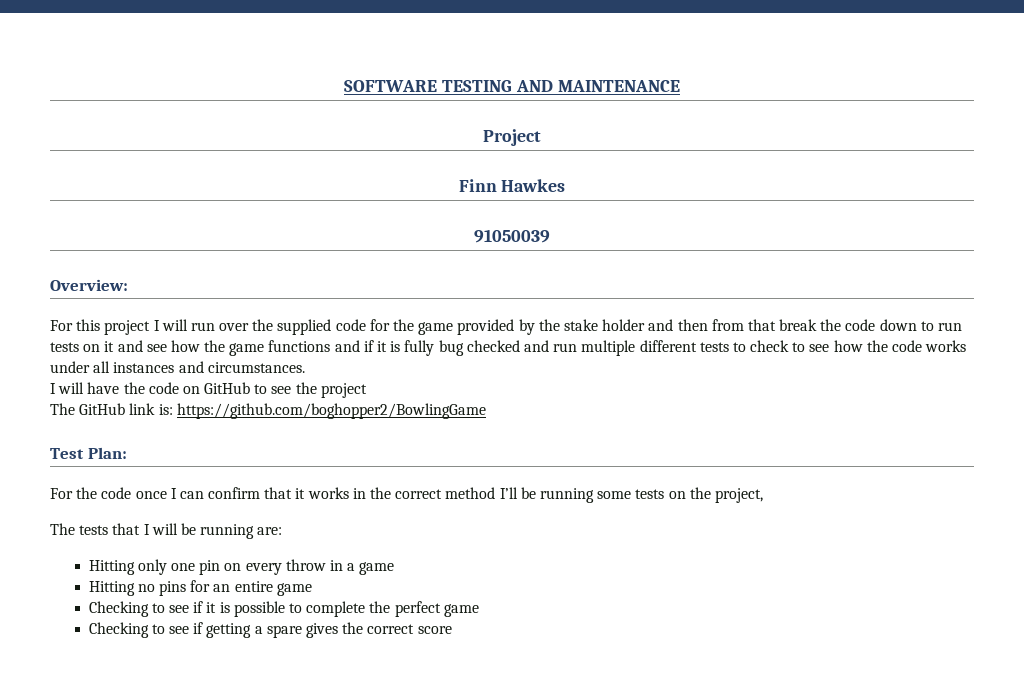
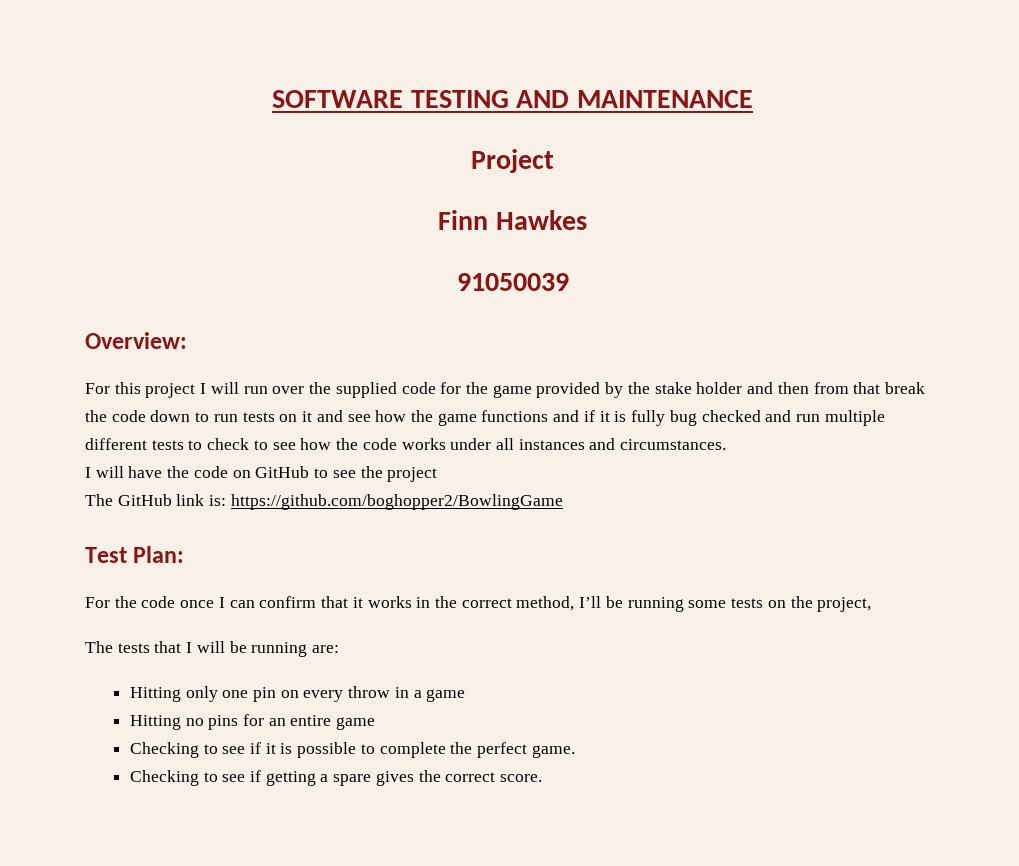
- For the code once I can confirm that it works in the correct method I’ll be running some tests on the project,
+ For the code once I can confirm that it works in the correct method, I’ll be running some tests on the project,
- Checking to see if it is possible to complete the perfect game
+ Checking to see if it is possible to complete the perfect game.
- Checking to see if getting a spare gives the correct score
+ Checking to see if getting a spare gives the correct score.

